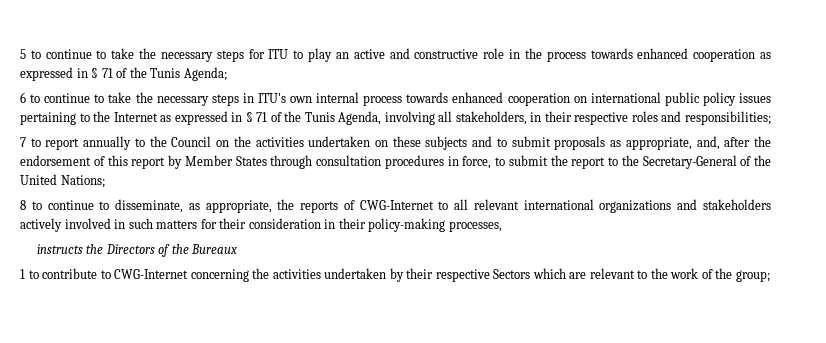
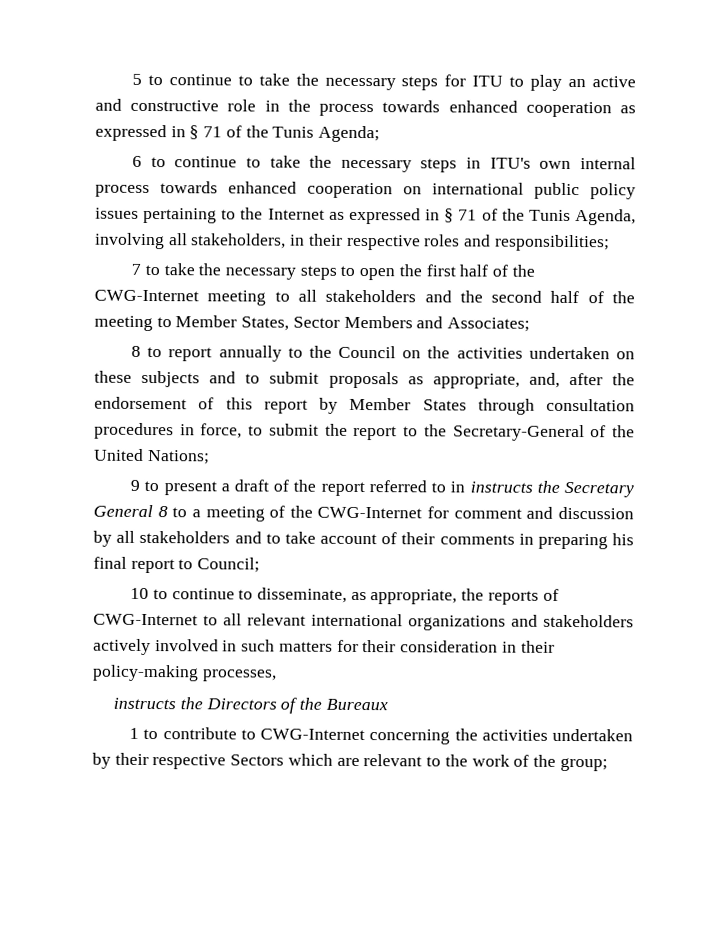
- 7 to report annually to the Council on the activities undertaken on these subjects and to submit proposals as appropriate, and, after the endorsement of this report by Member States through consultation procedures in force, to submit the report to the Secretary-General of the United Nations;
+ 7 to take the necessary steps to open the first half of the CWG-Internet meeting to all stakeholders and the second half of the meeting to Member States, Sector Members and Associates;
+ 8 to report annually to the Council on the activities undertaken on these subjects and to submit proposals as appropriate, and, after the endorsement of this report by Member States through consultation procedures in force, to submit the report to the Secretary-General of the United Nations;
- 8 to continue to disseminate, as appropriate, the reports of CWG-Internet to all relevant international organizations and stakeholders actively involved in such matters for their consideration in their policy-making processes,
+ 9 to present a draft of the report referred to in instructs the Secretary General 8 to a meeting of the CWG-Internet for comment and discussion by all stakeholders and to take account of their comments in preparing his final report to Council;
+ 10 to continue to disseminate, as appropriate, the reports of CWG-Internet to all relevant international organizations and stakeholders actively involved in such matters for their consideration in their policy-making processes,

